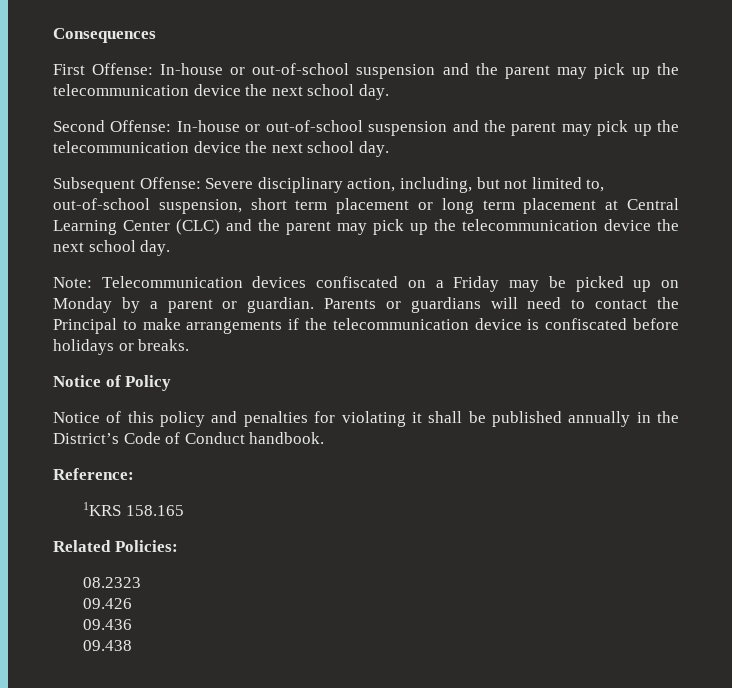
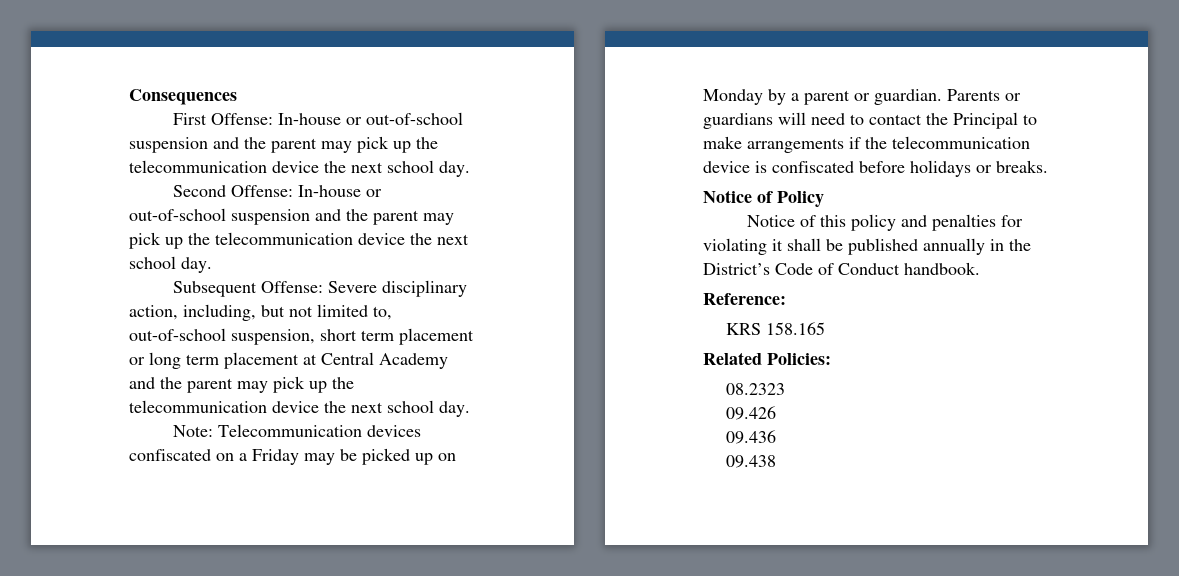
- Subsequent Offense: Severe disciplinary action, including, but not limited to, out-of-school suspension, short term placement or long term placement at Central Learning Center (CLC) and the parent may pick up the telecommunication device the next school day.
+ Subsequent Offense: Severe disciplinary action, including, but not limited to, out-of-school suspension, short term placement or long term placement at Central Academy and the parent may pick up the telecommunication device the next school day.
- 1KRS 158.165
+ KRS 158.165

